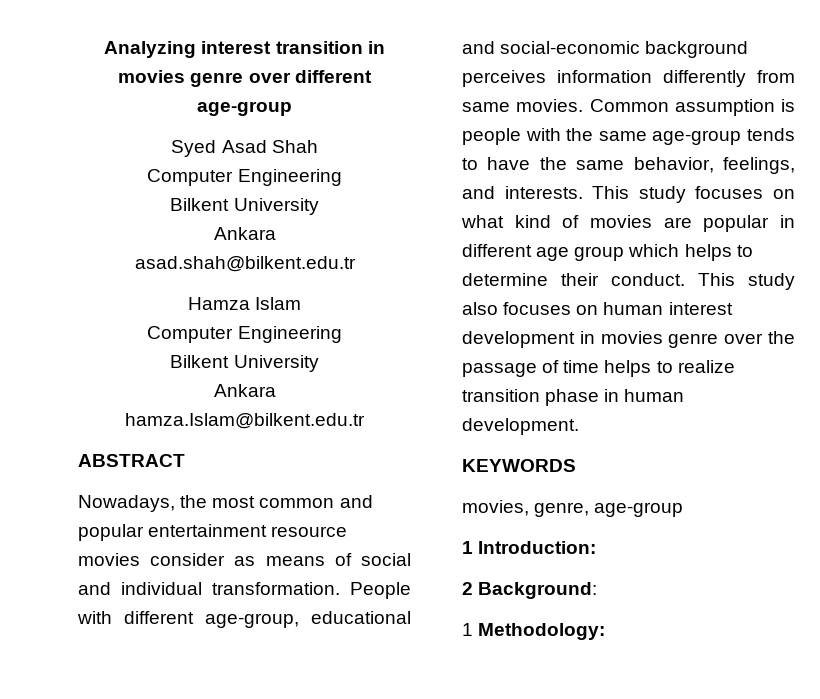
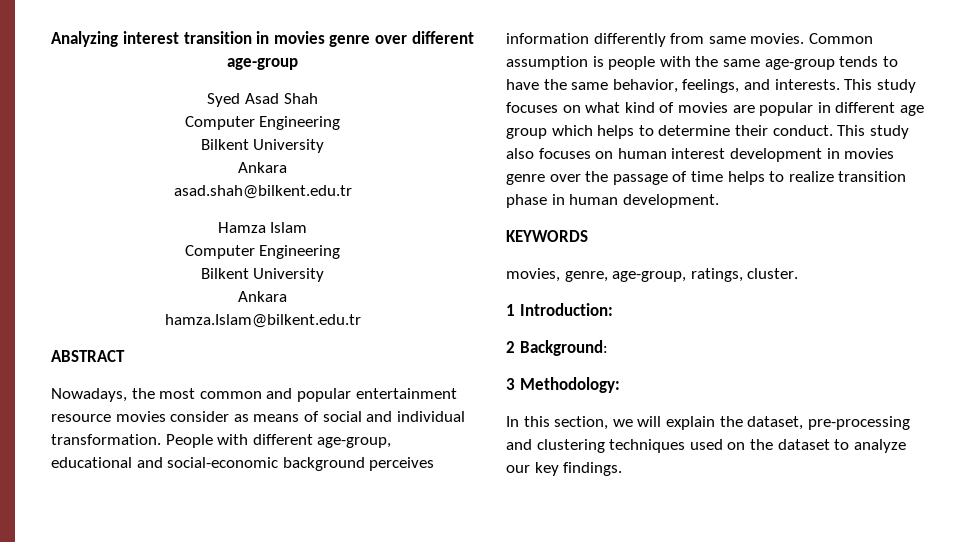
- movies, genre, age-group
+ movies, genre, age-group, ratings, cluster.
- 1 Methodology:
+ 3 Methodology:
+ In this section, we will explain the dataset, pre-processing and clustering techniques used on the dataset to analyze our key findings.

